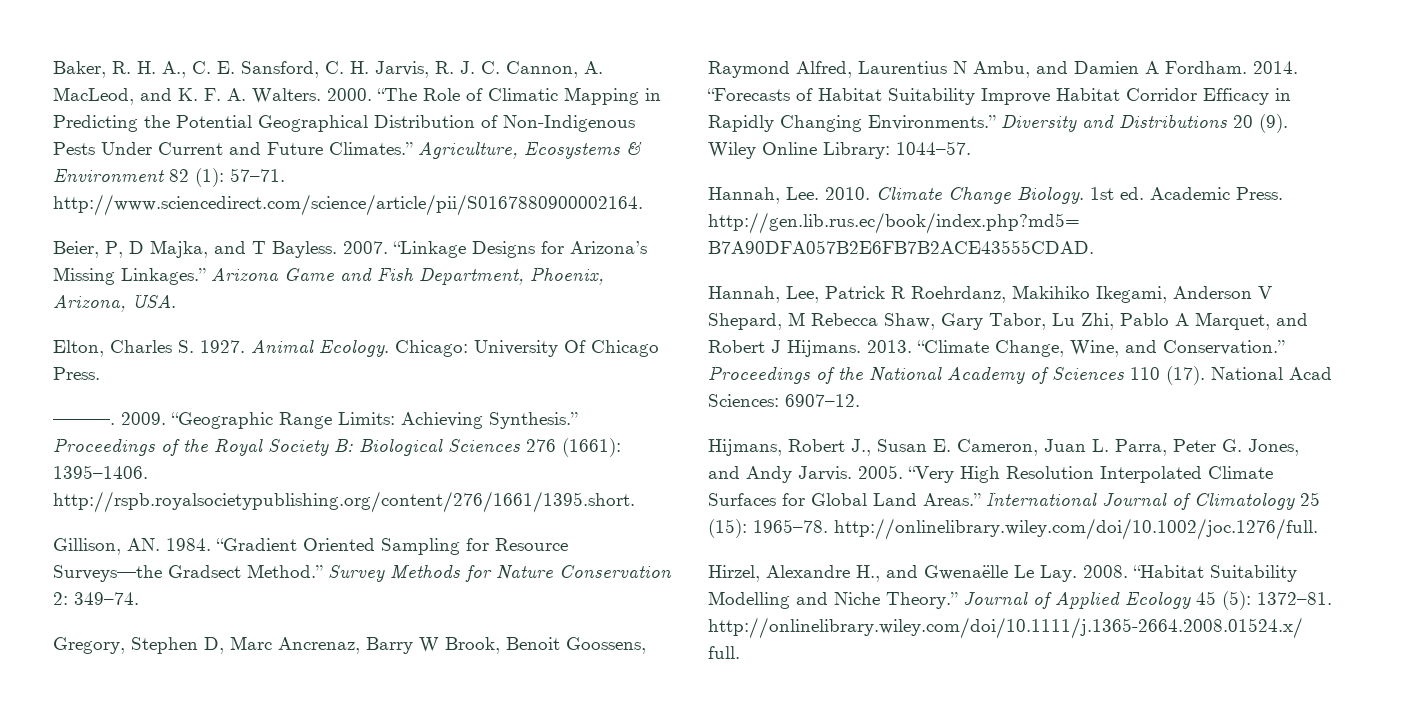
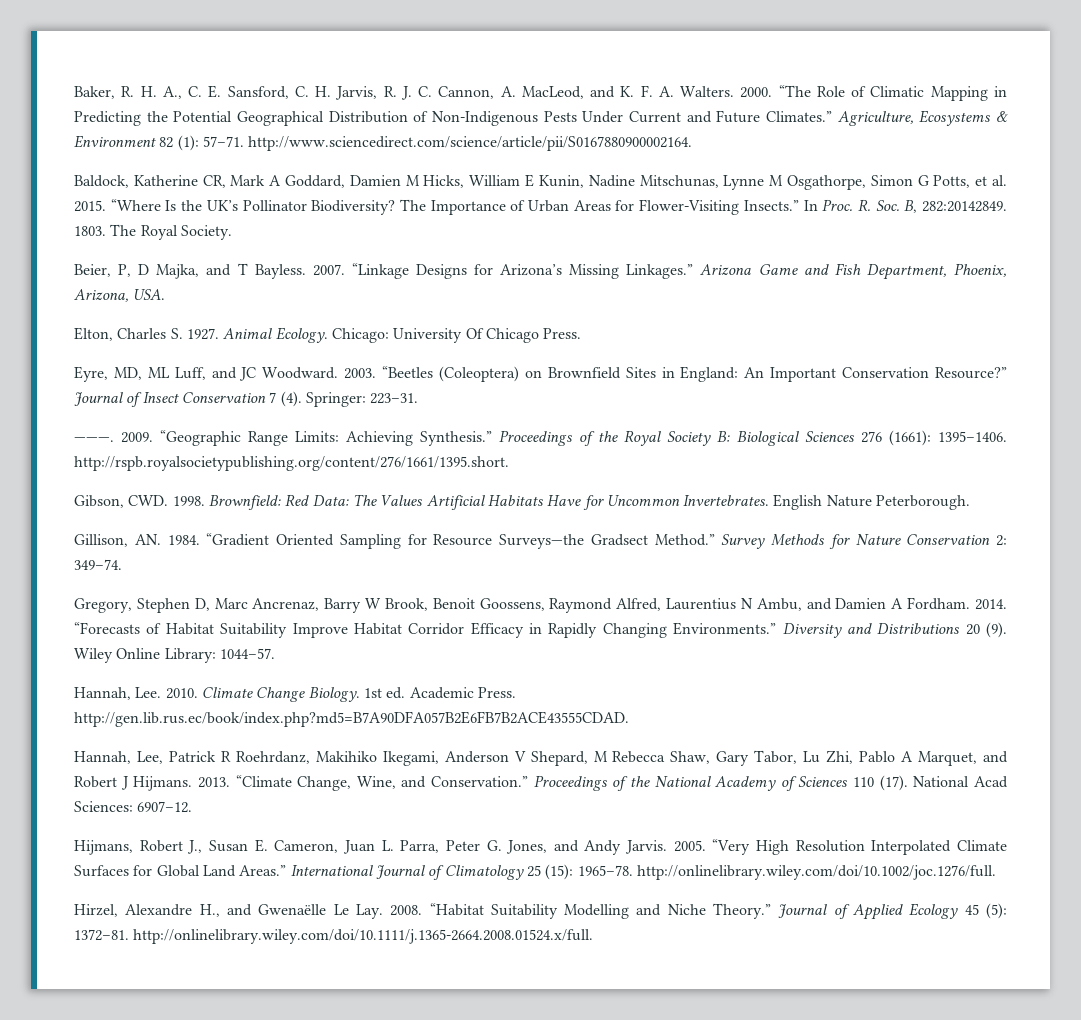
+ Baldock, Katherine CR, Mark A Goddard, Damien M Hicks, William E Kunin, Nadine Mitschunas, Lynne M Osgathorpe, Simon G Potts, et al. 2015. “Where Is the UK’s Pollinator Biodiversity? The Importance of Urban Areas for Flower-Visiting Insects.” In Proc. R. Soc. B, 282:20142849. 1803. The Royal Society.
+ Eyre, MD, ML Luff, and JC Woodward. 2003. “Beetles (Coleoptera) on Brownfield Sites in England: An Important Conservation Resource?” Journal of Insect Conservation 7 (4). Springer: 223–31.
+ Gibson, CWD. 1998. Brownfield: Red Data: The Values Artificial Habitats Have for Uncommon Invertebrates. English Nature Peterborough.

